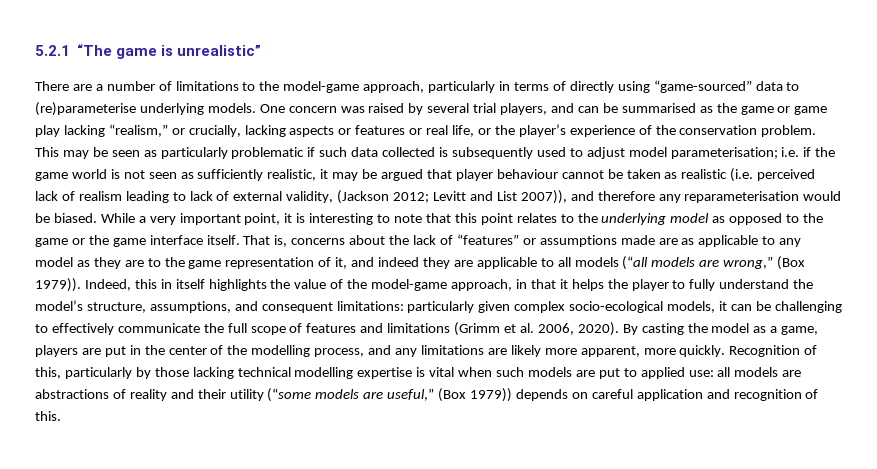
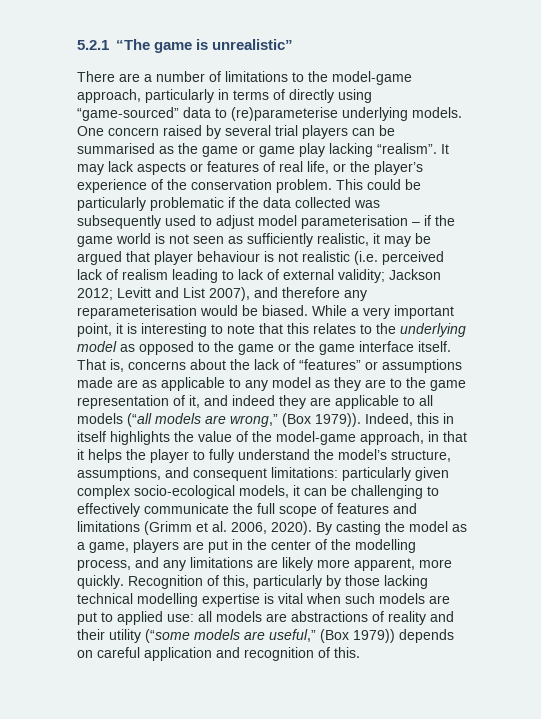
- One concern was raised by several trial players, and can be summarised as the game or game play lacking “realism,” or crucially, lacking aspects or features or real life, or the player’s experience of the conservation problem.
+ One concern raised by several trial players can be summarised as the game or game play lacking “realism”. It may lack aspects or features of real life, or the player’s experience of the conservation problem.
- This may be seen as particularly problematic if such data collected is subsequently used to adjust model parameterisation; i.e. if the game world is not seen as sufficiently realistic, it may be argued that player behaviour cannot be taken as realistic (i.e. perceived lack of realism leading to lack of external validity, (Jackson 2012; Levitt and List 2007)), and therefore any reparameterisation would be biased.
+ This could be particularly problematic if the data collected was subsequently used to adjust model parameterisation – if the game world is not seen as sufficiently realistic, it may be argued that player behaviour is not realistic (i.e. perceived lack of realism leading to lack of external validity; Jackson 2012; Levitt and List 2007), and therefore any reparameterisation would be biased.
- While a very important point, it is interesting to note that this point relates to the underlying model as opposed to the game or the game interface itself.
+ While a very important point, it is interesting to note that this relates to the underlying model as opposed to the game or the game interface itself.

